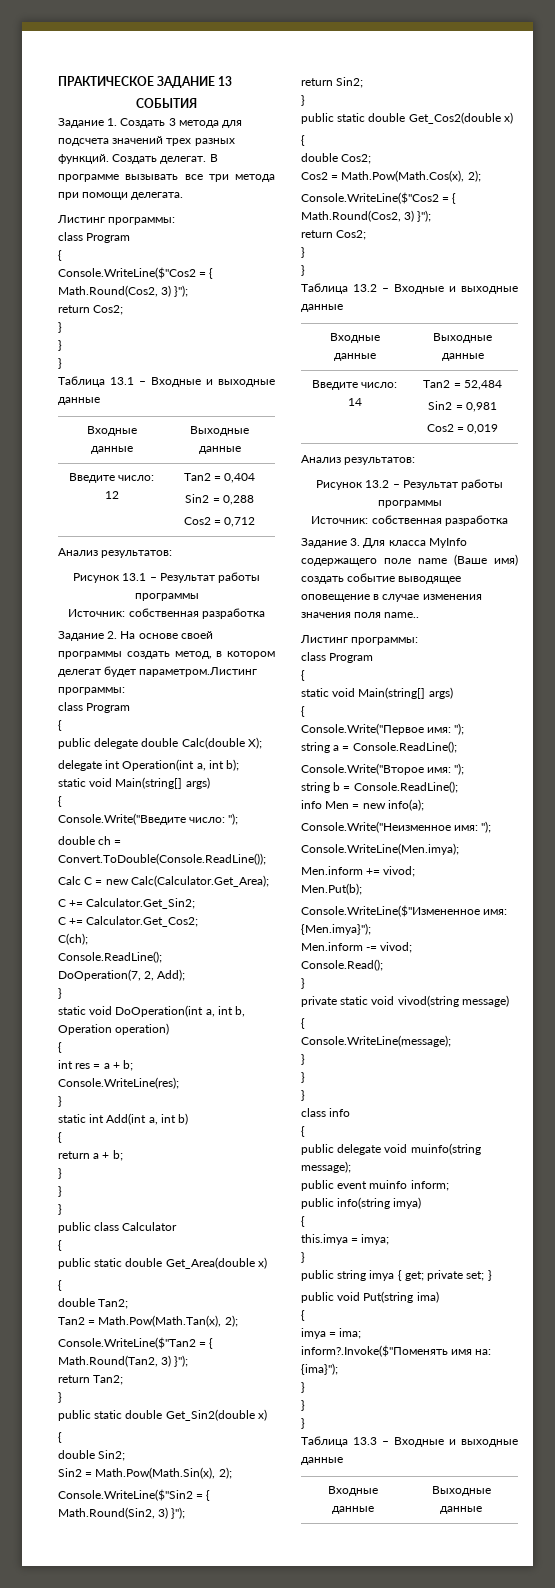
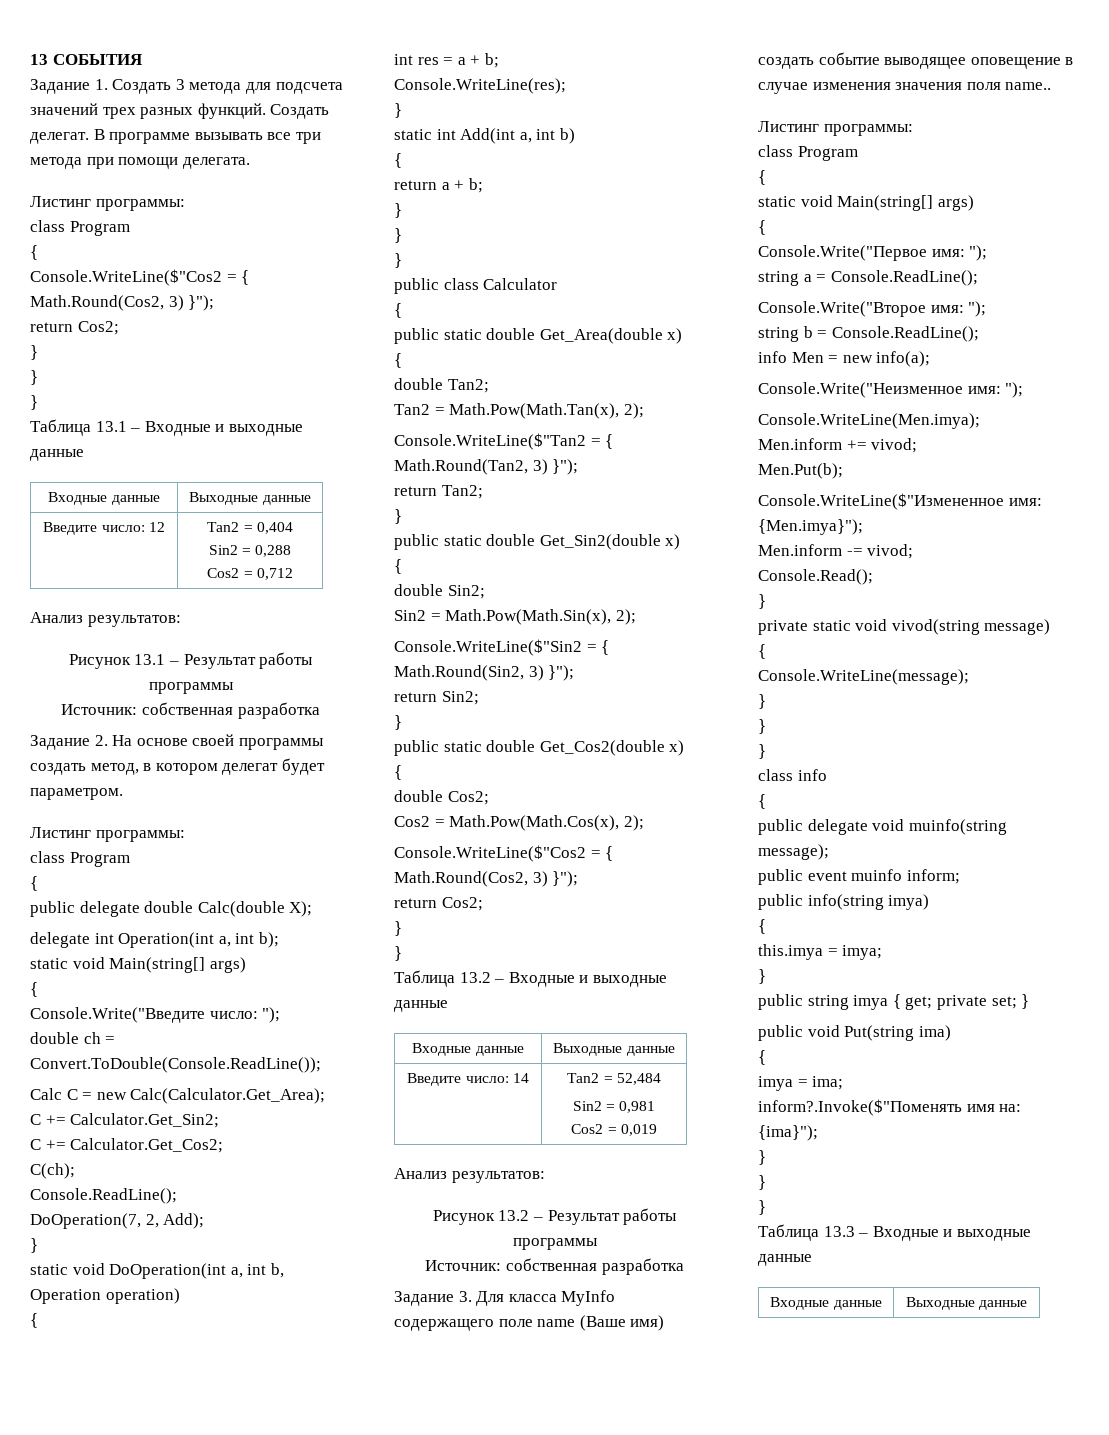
- ПРАКТИЧЕСКОЕ ЗАДАНИЕ 13
- СОБЫТИЯ
+ 13 СОБЫТИЯ
- Задание 2. На основе своей программы создать метод, в котором делегат будет параметром.Листинг программы:
+ Задание 2. На основе своей программы создать метод, в котором делегат будет параметром.
+ Листинг программы:

